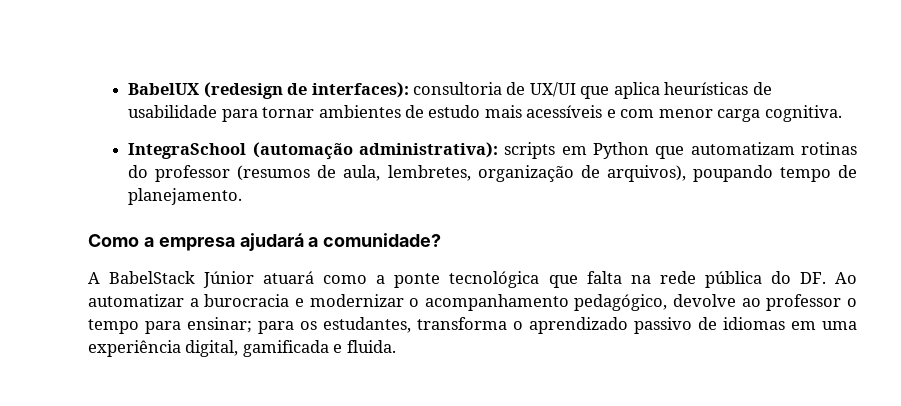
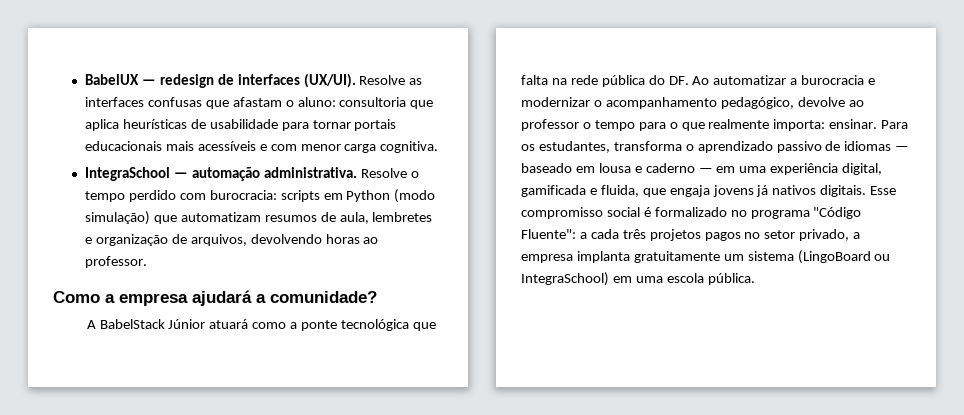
- BabelUX (redesign de interfaces): consultoria de UX/UI que aplica heurísticas de usabilidade para tornar ambientes de estudo mais acessíveis e com menor carga cognitiva.
+ BabelUX — redesign de interfaces (UX/UI). Resolve as interfaces confusas que afastam o aluno: consultoria que aplica heurísticas de usabilidade para tornar portais educacionais mais acessíveis e com menor carga cognitiva.
- IntegraSchool (automação administrativa): scripts em Python que automatizam rotinas do professor (resumos de aula, lembretes, organização de arquivos), poupando tempo de planejamento.
+ IntegraSchool — automação administrativa. Resolve o tempo perdido com burocracia: scripts em Python (modo simulação) que automatizam resumos de aula, lembretes e organização de arquivos, devolvendo horas ao professor.
- A BabelStack Júnior atuará como a ponte tecnológica que falta na rede pública do DF. Ao automatizar a burocracia e modernizar o acompanhamento pedagógico, devolve ao professor o tempo para ensinar; para os estudantes, transforma o aprendizado passivo de idiomas em uma experiência digital, gamificada e fluida.
+ A BabelStack Júnior atuará como a ponte tecnológica que falta na rede pública do DF. Ao automatizar a burocracia e modernizar o acompanhamento pedagógico, devolve ao professor o tempo para o que realmente importa: ensinar. Para os estudantes, transforma o aprendizado passivo de idiomas — baseado em lousa e caderno — em uma experiência digital, gamificada e fluida, que engaja jovens já nativos digitais. Esse compromisso social é formalizado no programa "Código Fluente": a cada três projetos pagos no setor privado, a empresa implanta gratuitamente um sistema (LingoBoard ou IntegraSchool) em uma escola pública.

